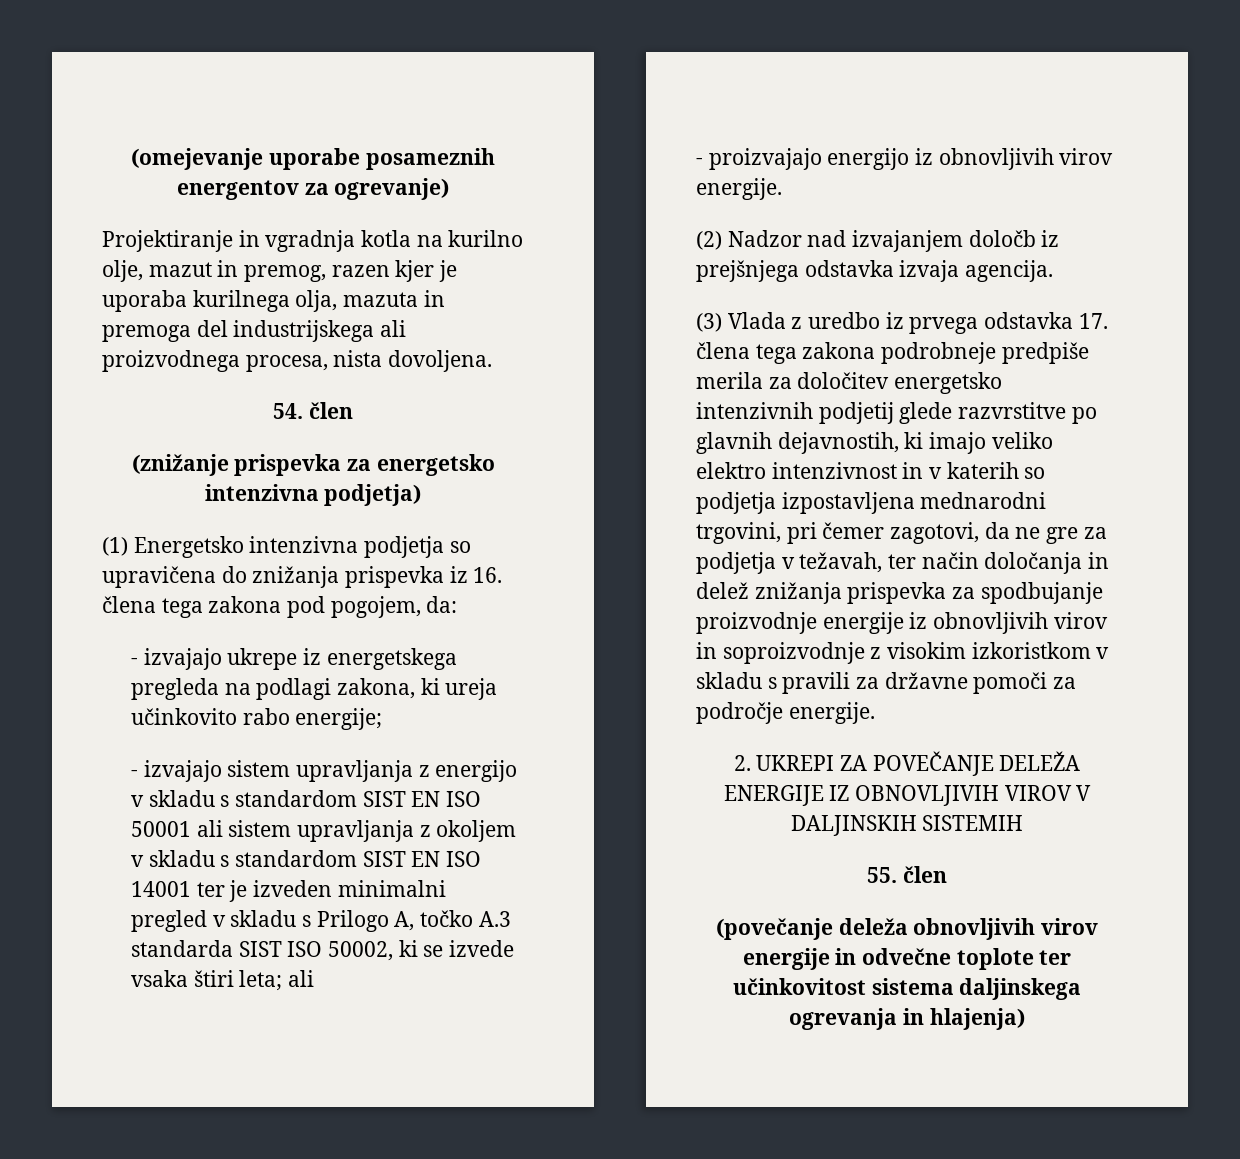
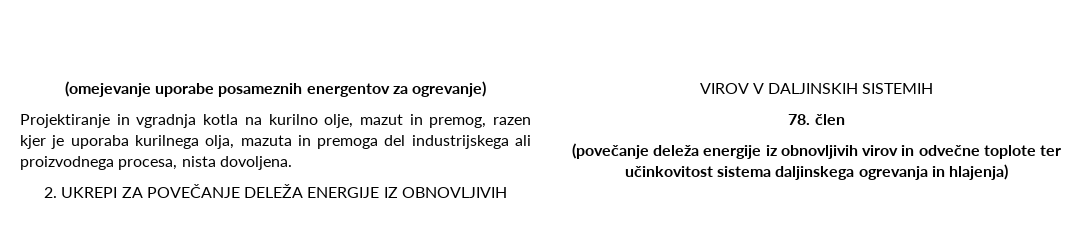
- 54. člen
- (znižanje prispevka za energetsko intenzivna podjetja)
- (1) Energetsko intenzivna podjetja so upravičena do znižanja prispevka iz 16. člena tega zakona pod pogojem, da:
- - izvajajo ukrepe iz energetskega pregleda na podlagi zakona, ki ureja učinkovito rabo energije;
- - izvajajo sistem upravljanja z energijo v skladu s standardom SIST EN ISO 50001 ali sistem upravljanja z okoljem v skladu s standardom SIST EN ISO 14001 ter je izveden minimalni pregled v skladu s Prilogo A, točko A.3 standarda SIST ISO 50002, ki se izvede vsaka štiri leta; ali
- - proizvajajo energijo iz obnovljivih virov energije.
- (2) Nadzor nad izvajanjem določb iz prejšnjega odstavka izvaja agencija.
- (3) Vlada z uredbo iz prvega odstavka 17. člena tega zakona podrobneje predpiše merila za določitev energetsko intenzivnih podjetij glede razvrstitve po glavnih dejavnostih, ki imajo veliko elektro intenzivnost in v katerih so podjetja izpostavljena mednarodni trgovini, pri čemer zagotovi, da ne gre za podjetja v težavah, ter način določanja in delež znižanja prispevka za spodbujanje proizvodnje energije iz obnovljivih virov in soproizvodnje z visokim izkoristkom v skladu s pravili za državne pomoči za področje energije.
- 55. člen
+ 78. člen
- (povečanje deleža obnovljivih virov energije in odvečne toplote ter učinkovitost sistema daljinskega ogrevanja in hlajenja)
+ (povečanje deleža energije iz obnovljivih virov in odvečne toplote ter učinkovitost sistema daljinskega ogrevanja in hlajenja)

